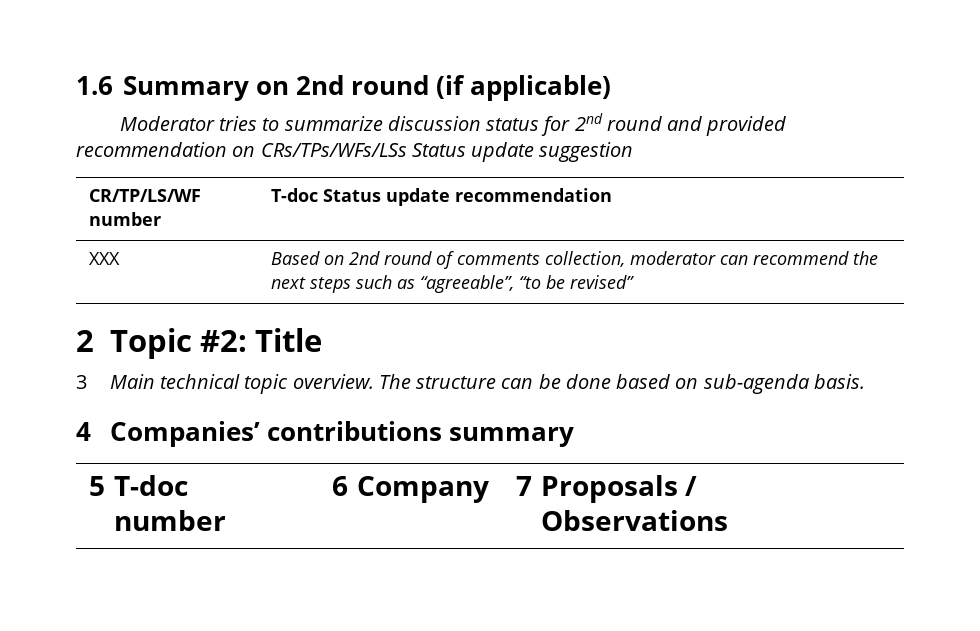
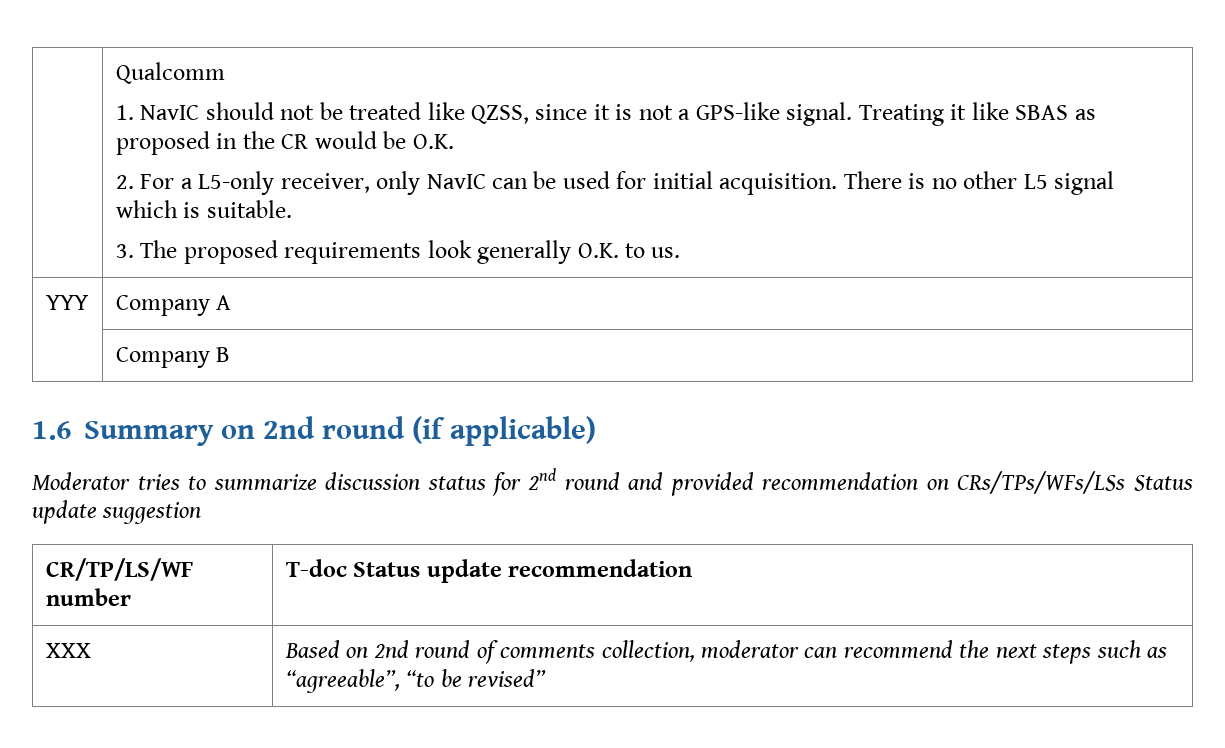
+ Qualcomm
+ 1. NavIC should not be treated like QZSS, since it is not a GPS-like signal. Treating it like SBAS as proposed in the CR would be O.K.
+ 2. For a L5-only receiver, only NavIC can be used for initial acquisition. There is no other L5 signal which is suitable.
+ 3. The proposed requirements look generally O.K. to us.
+ YYY | Company A
+ | Company B
- 2 Topic #2: Title
- 3 Main technical topic overview. The structure can be done based on sub-agenda basis.
- 4 Companies’ contributions summary
- 5 T-doc number | 6 Company | 7 Proposals / Observations

